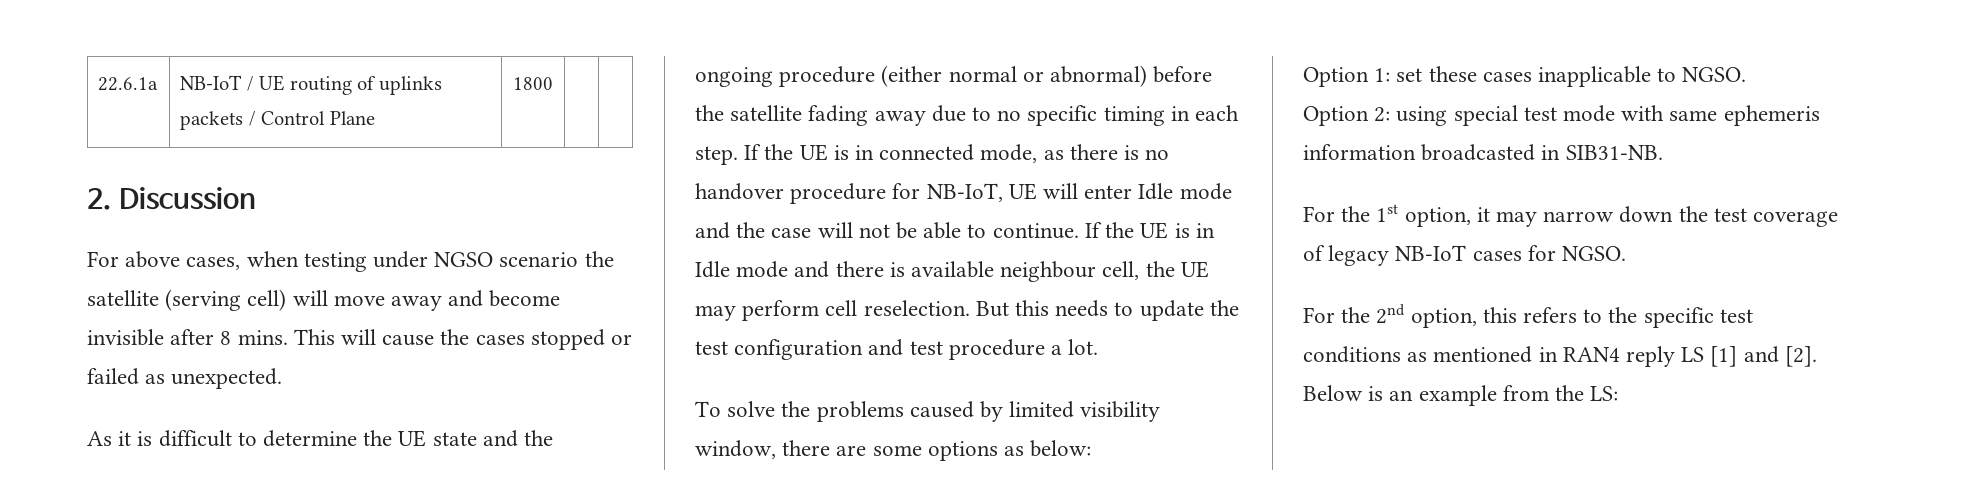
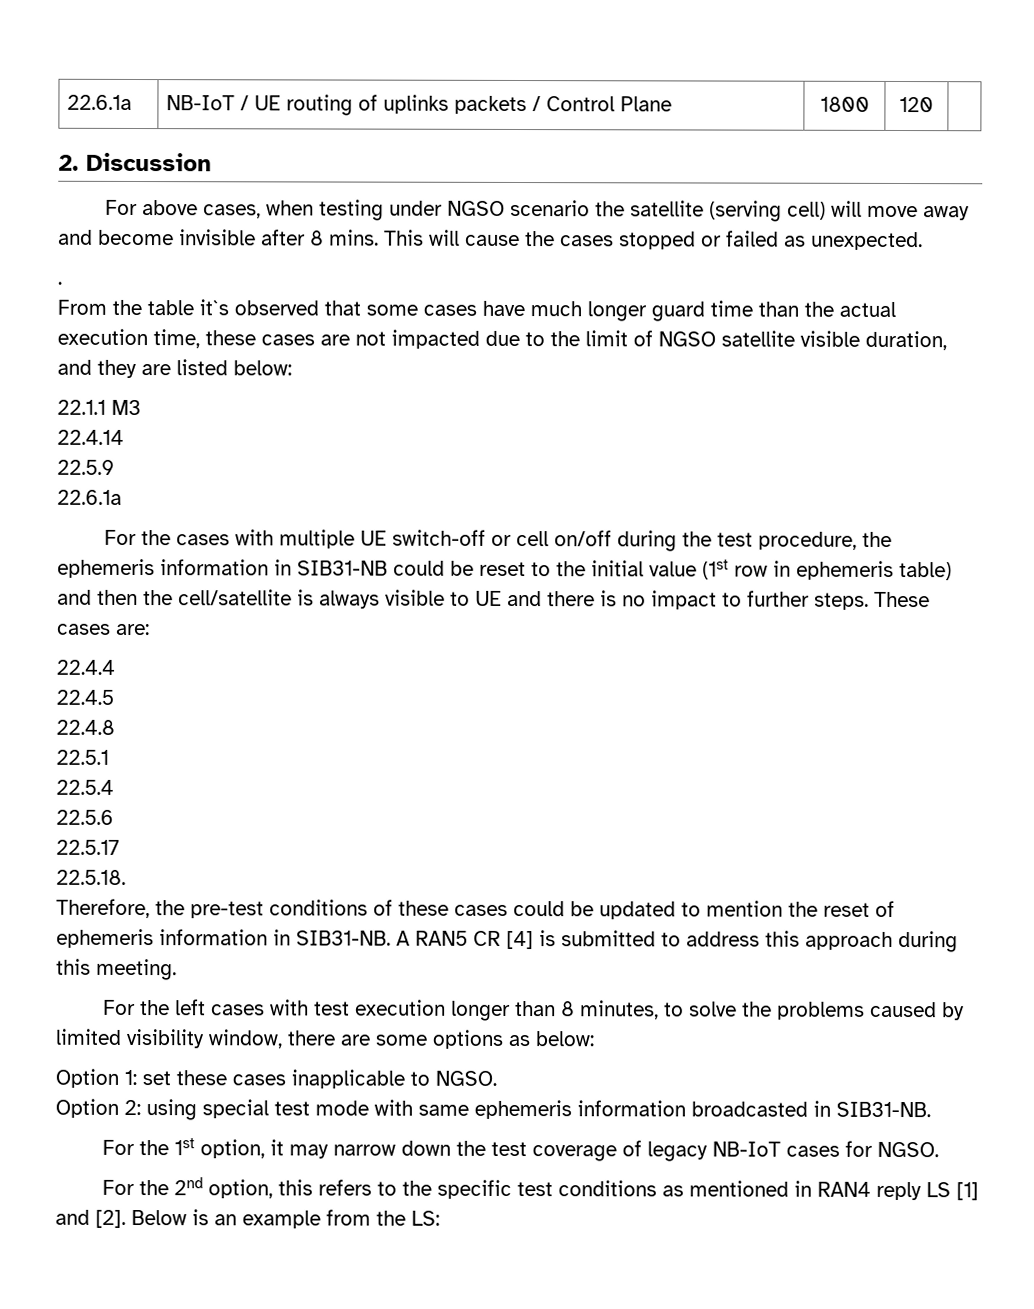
- 22.6.1a | NB-IoT / UE routing of uplinks packets / Control Plane | 1800 | |
+ 22.6.1a | NB-IoT / UE routing of uplinks packets / Control Plane | 1800 | 120 |
- As it is difficult to determine the UE state and the ongoing procedure (either normal or abnormal) before the satellite fading away due to no specific timing in each step. If the UE is in connected mode, as there is no handover procedure for NB-IoT, UE will enter Idle mode and the case will not be able to continue. If the UE is in Idle mode and there is available neighbour cell, the UE may perform cell reselection. But this needs to update the test configuration and test procedure a lot.
- To solve the problems caused by limited visibility window, there are some options as below:
+ .
+ From the table it`s observed that some cases have much longer guard time than the actual execution time, these cases are not impacted due to the limit of NGSO satellite visible duration, and they are listed below:
+ 22.1.1 M3
+ 22.4.14
+ 22.5.9
+ 22.6.1a
+ For the cases with multiple UE switch-off or cell on/off during the test procedure, the ephemeris information in SIB31-NB could be reset to the initial value (1st row in ephemeris table) and then the cell/satellite is always visible to UE and there is no impact to further steps. These cases are:
+ 22.4.4
+ 22.4.5
+ 22.4.8
+ 22.5.1
+ 22.5.4
+ 22.5.6
+ 22.5.17
+ 22.5.18.
+ Therefore, the pre-test conditions of these cases could be updated to mention the reset of ephemeris information in SIB31-NB. A RAN5 CR [4] is submitted to address this approach during this meeting.
+ For the left cases with test execution longer than 8 minutes, to solve the problems caused by limited visibility window, there are some options as below:

